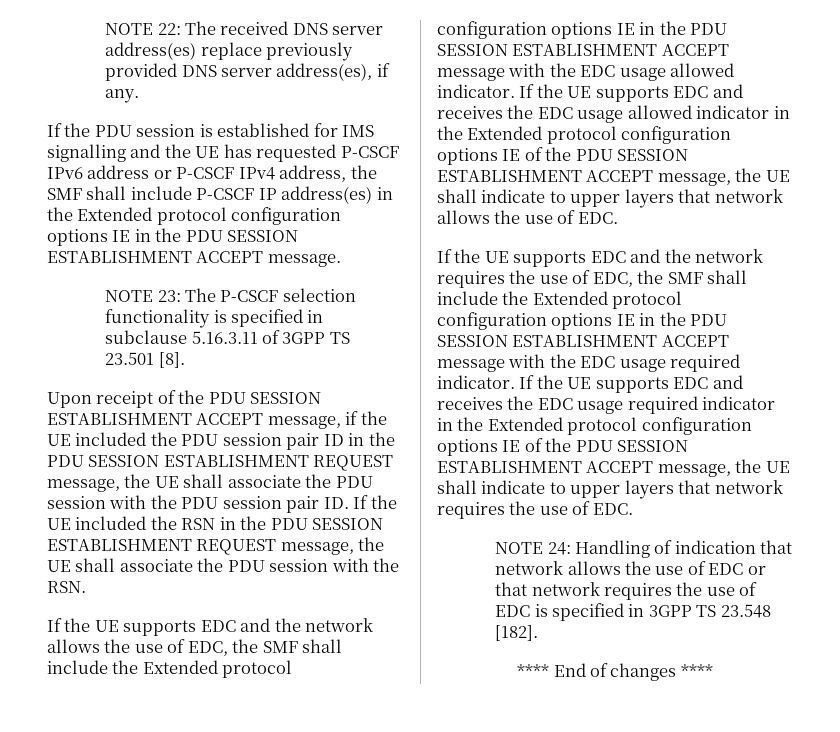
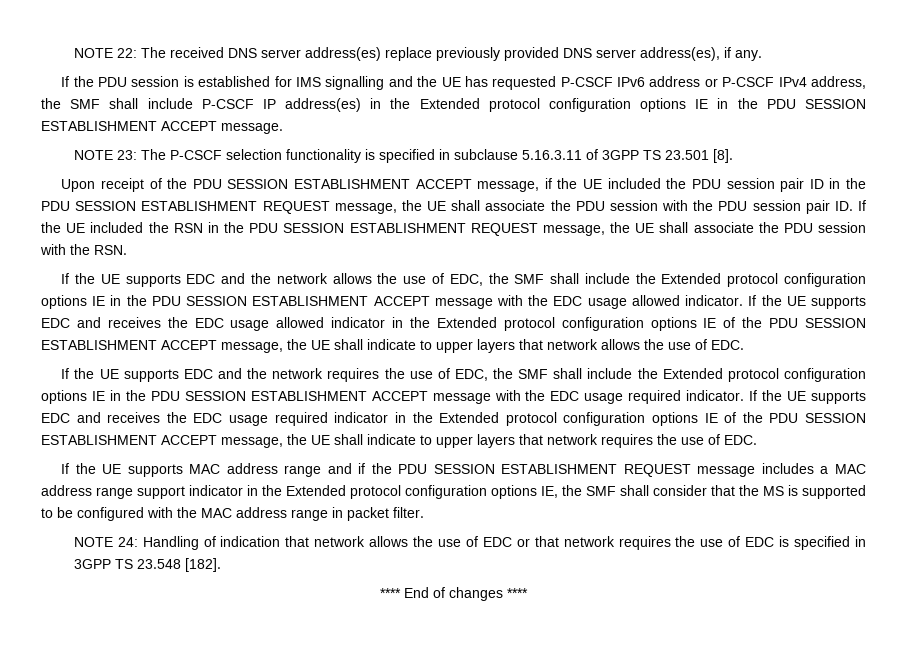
+ If the UE supports MAC address range and if the PDU SESSION ESTABLISHMENT REQUEST message includes a MAC address range support indicator in the Extended protocol configuration options IE, the SMF shall consider that the MS is supported to be configured with the MAC address range in packet filter.

